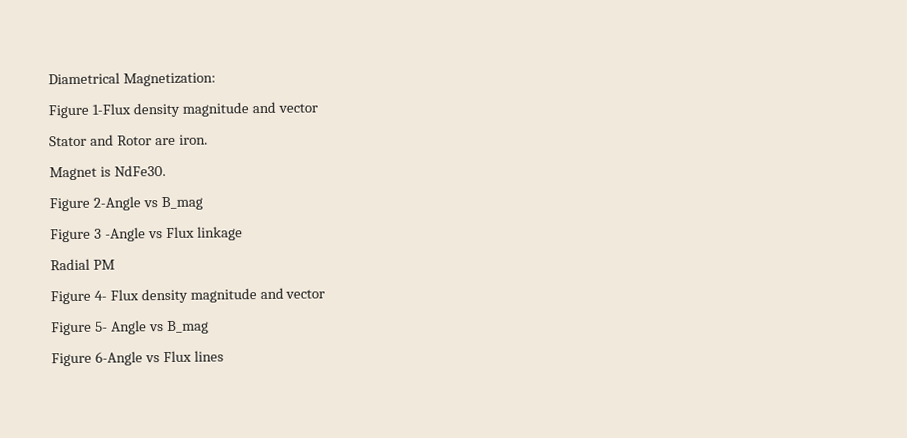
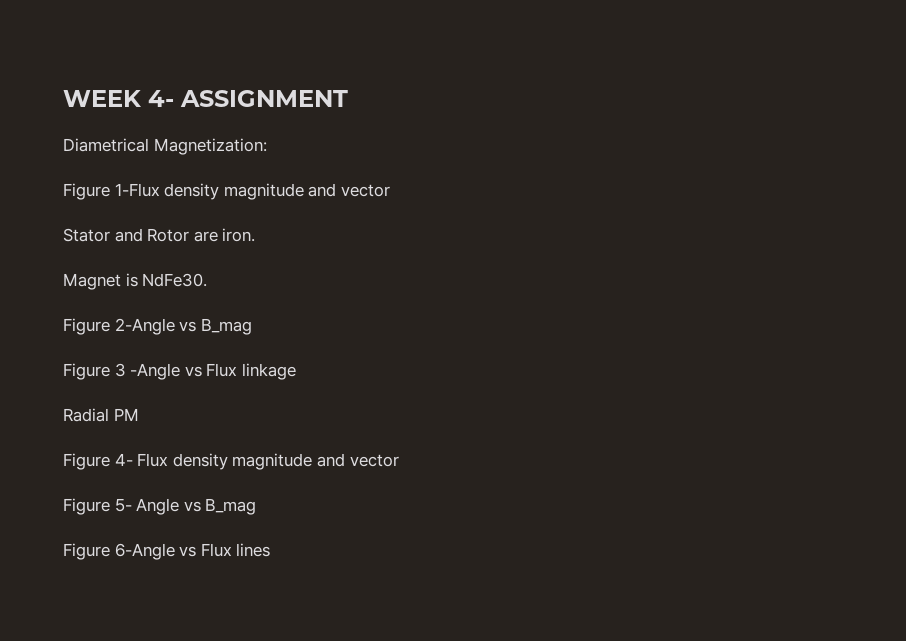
+ WEEK 4- ASSIGNMENT

